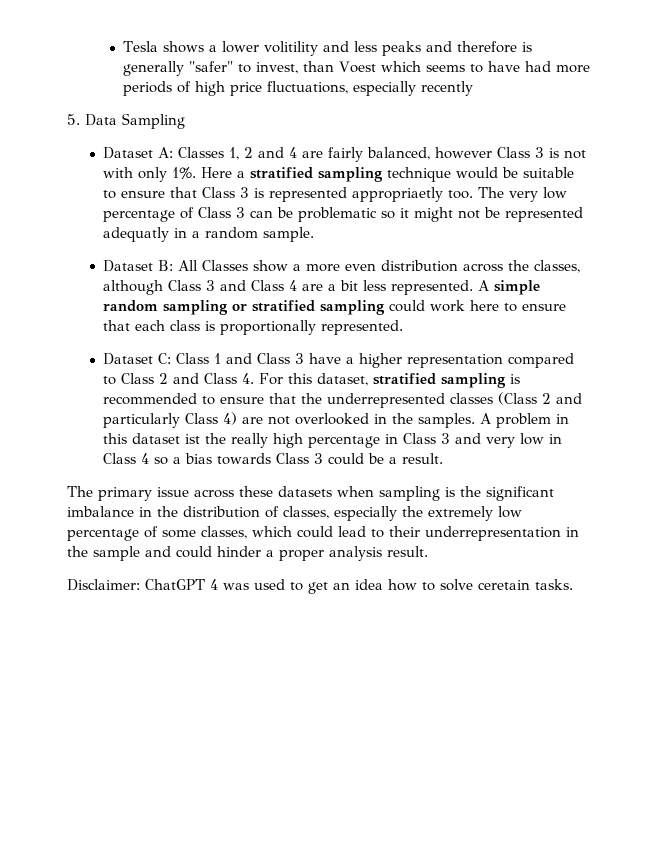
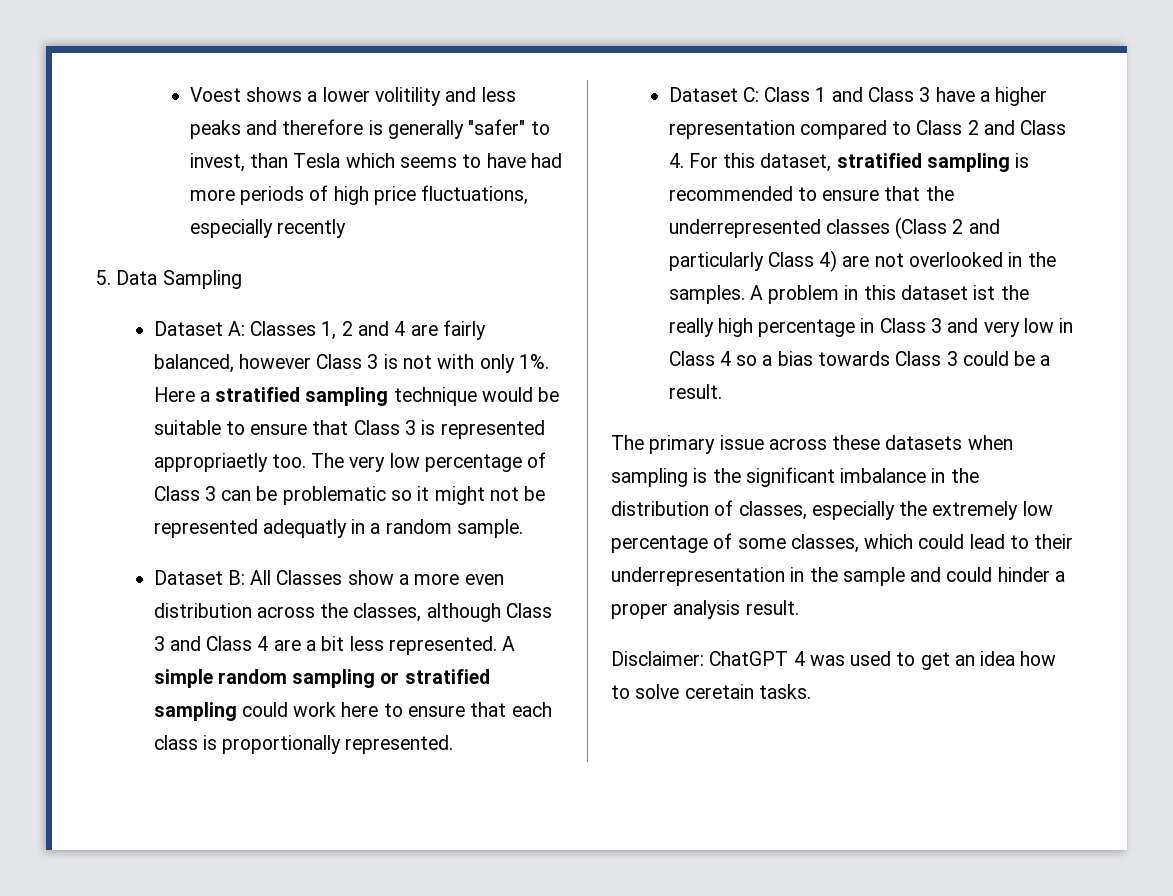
- Tesla shows a lower volitility and less peaks and therefore is generally "safer" to invest, than Voest which seems to have had more periods of high price fluctuations, especially recently
+ Voest shows a lower volitility and less peaks and therefore is generally "safer" to invest, than Tesla which seems to have had more periods of high price fluctuations, especially recently

